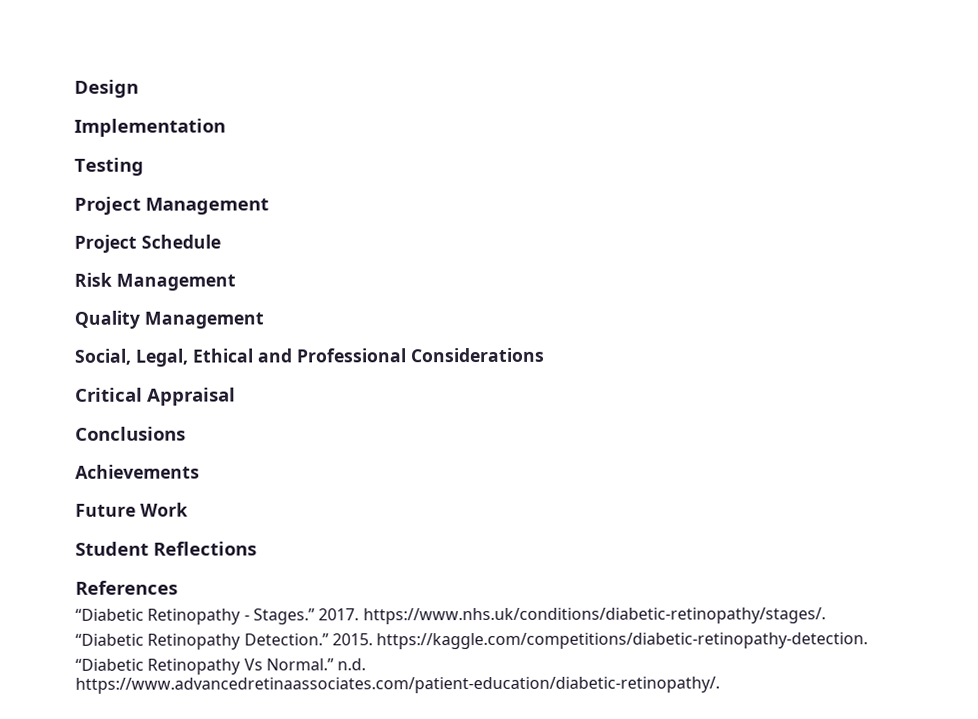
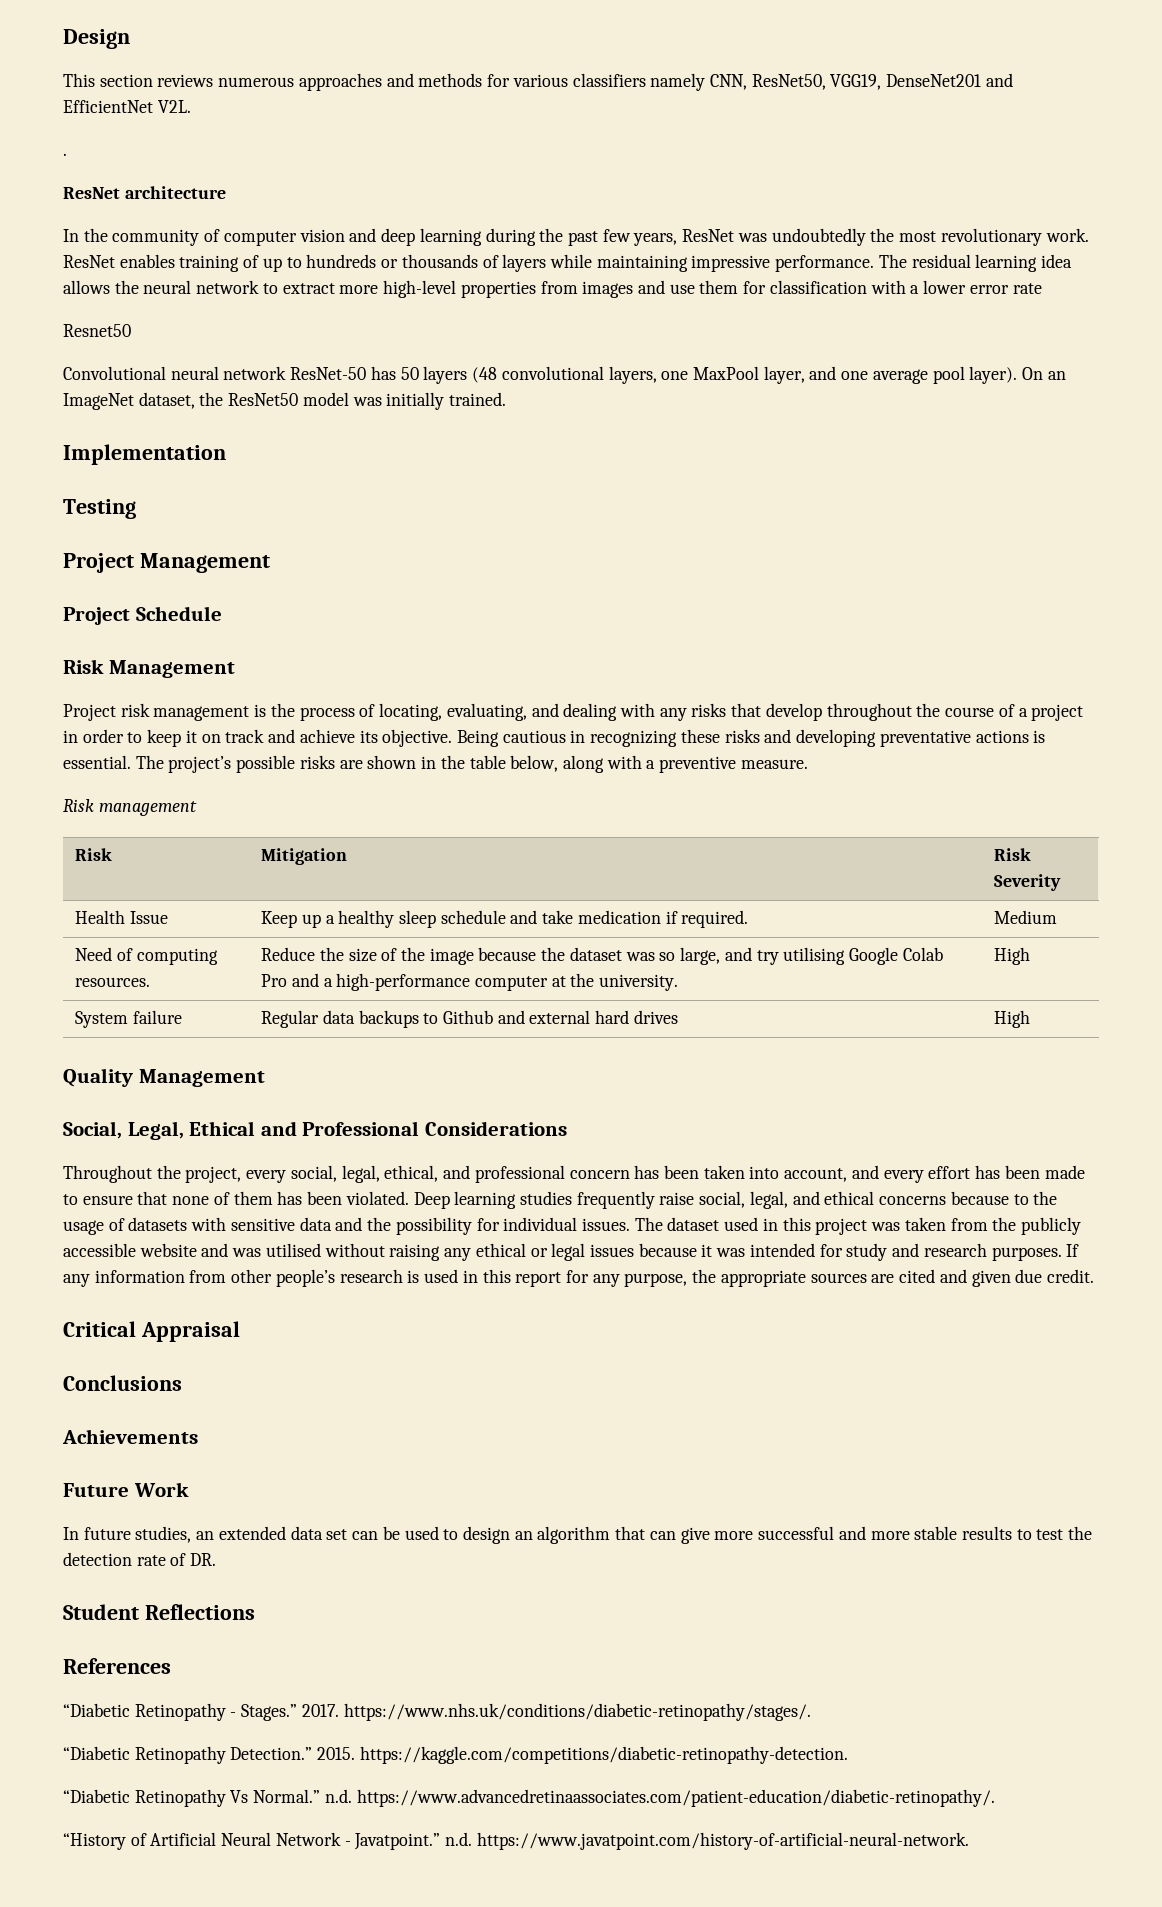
+ This section reviews numerous approaches and methods for various classifiers namely CNN, ResNet50, VGG19, DenseNet201 and EfficientNet V2L.
+ .
+ ResNet architecture
+ In the community of computer vision and deep learning during the past few years, ResNet was undoubtedly the most revolutionary work. ResNet enables training of up to hundreds or thousands of layers while maintaining impressive performance. The residual learning idea allows the neural network to extract more high-level properties from images and use them for classification with a lower error rate
+ Resnet50
+ Convolutional neural network ResNet-50 has 50 layers (48 convolutional layers, one MaxPool layer, and one average pool layer). On an ImageNet dataset, the ResNet50 model was initially trained.
+ Project risk management is the process of locating, evaluating, and dealing with any risks that develop throughout the course of a project in order to keep it on track and achieve its objective. Being cautious in recognizing these risks and developing preventative actions is essential. The project’s possible risks are shown in the table below, along with a preventive measure.
+ Risk management
+ Risk | Mitigation | Risk Severity
+ Health Issue | Keep up a healthy sleep schedule and take medication if required. | Medium
+ Need of computing resources. | Reduce the size of the image because the dataset was so large, and try utilising Google Colab Pro and a high-performance computer at the university. | High
+ System failure | Regular data backups to Github and external hard drives | High
+ Throughout the project, every social, legal, ethical, and professional concern has been taken into account, and every effort has been made to ensure that none of them has been violated. Deep learning studies frequently raise social, legal, and ethical concerns because to the usage of datasets with sensitive data and the possibility for individual issues. The dataset used in this project was taken from the publicly accessible website and was utilised without raising any ethical or legal issues because it was intended for study and research purposes. If any information from other people’s research is used in this report for any purpose, the appropriate sources are cited and given due credit.
+ In future studies, an extended data set can be used to design an algorithm that can give more successful and more stable results to test the detection rate of DR.
+ “History of Artificial Neural Network - Javatpoint.” n.d. https://www.javatpoint.com/history-of-artificial-neural-network.

